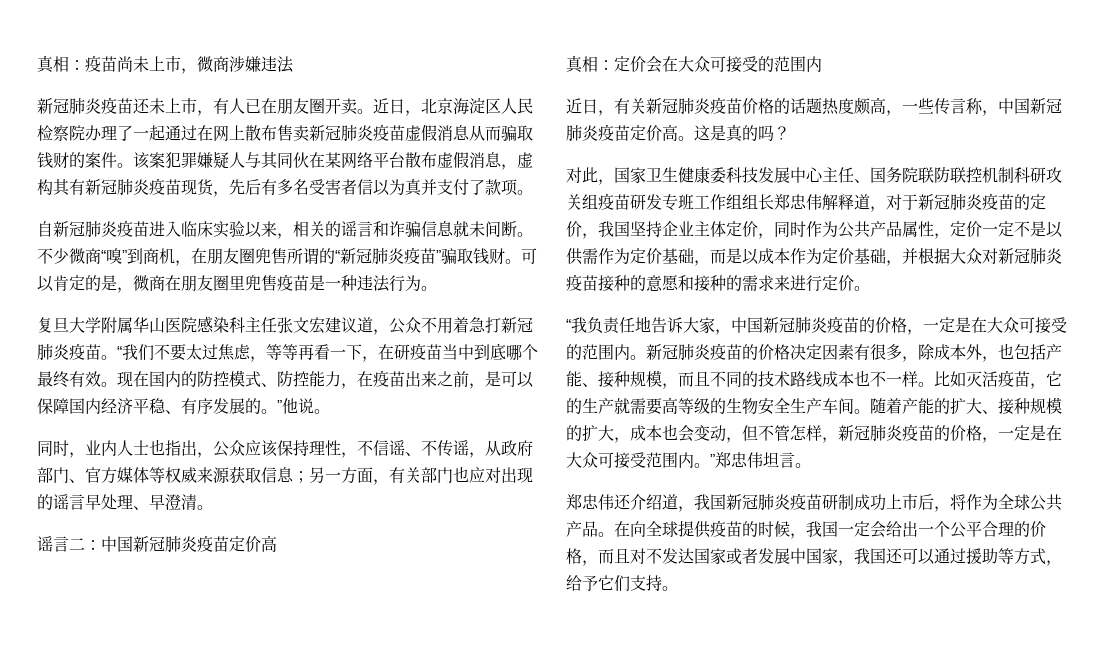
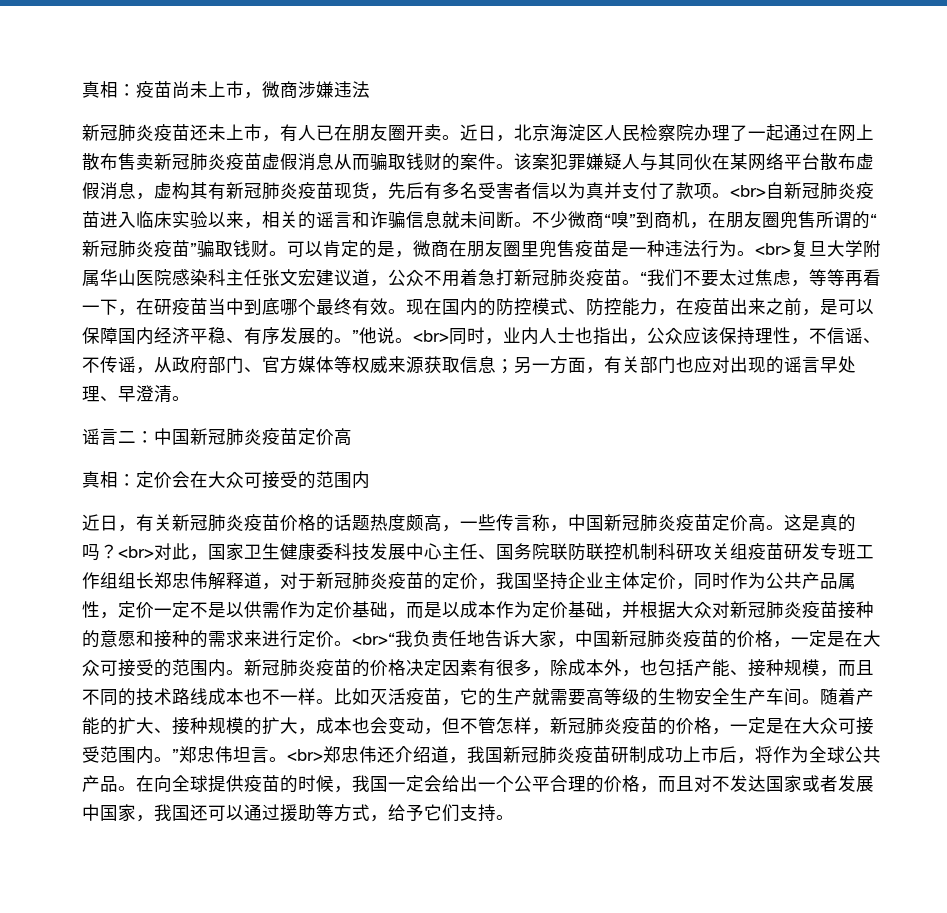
- 该案犯罪嫌疑人与其同伙在某网络平台散布虚假消息，虚构其有新冠肺炎疫苗现货，先后有多名受害者信以为真并支付了款项。
- 自新冠肺炎疫苗进入临床实验以来，相关的谣言和诈骗信息就未间断。
+ 该案犯罪嫌疑人与其同伙在某网络平台散布虚假消息，虚构其有新冠肺炎疫苗现货，先后有多名受害者信以为真并支付了款项。<br>自新冠肺炎疫苗进入临床实验以来，相关的谣言和诈骗信息就未间断。
- 可以肯定的是，微商在朋友圈里兜售疫苗是一种违法行为。
- 复旦大学附属华山医院感染科主任张文宏建议道，公众不用着急打新冠肺炎疫苗。
+ 可以肯定的是，微商在朋友圈里兜售疫苗是一种违法行为。<br>复旦大学附属华山医院感染科主任张文宏建议道，公众不用着急打新冠肺炎疫苗。
- 现在国内的防控模式、防控能力，在疫苗出来之前，是可以保障国内经济平稳、有序发展的。”他说。
- 同时，业内人士也指出，公众应该保持理性，不信谣、不传谣，从政府部门、官方媒体等权威来源获取信息；另一方面，有关部门也应对出现的谣言早处理、早澄清。
+ 现在国内的防控模式、防控能力，在疫苗出来之前，是可以保障国内经济平稳、有序发展的。”他说。<br>同时，业内人士也指出，公众应该保持理性，不信谣、不传谣，从政府部门、官方媒体等权威来源获取信息；另一方面，有关部门也应对出现的谣言早处理、早澄清。
- 这是真的吗？
- 对此，国家卫生健康委科技发展中心主任、国务院联防联控机制科研攻关组疫苗研发专班工作组组长郑忠伟解释道，对于新冠肺炎疫苗的定价，我国坚持企业主体定价，同时作为公共产品属性，定价一定不是以供需作为定价基础，而是以成本作为定价基础，并根据大众对新冠肺炎疫苗接种的意愿和接种的需求来进行定价。
- “我负责任地告诉大家，中国新冠肺炎疫苗的价格，一定是在大众可接受的范围内。
+ 这是真的吗？<br>对此，国家卫生健康委科技发展中心主任、国务院联防联控机制科研攻关组疫苗研发专班工作组组长郑忠伟解释道，对于新冠肺炎疫苗的定价，我国坚持企业主体定价，同时作为公共产品属性，定价一定不是以供需作为定价基础，而是以成本作为定价基础，并根据大众对新冠肺炎疫苗接种的意愿和接种的需求来进行定价。<br>“我负责任地告诉大家，中国新冠肺炎疫苗的价格，一定是在大众可接受的范围内。
- 随着产能的扩大、接种规模的扩大，成本也会变动，但不管怎样，新冠肺炎疫苗的价格，一定是在大众可接受范围内。”郑忠伟坦言。
- 郑忠伟还介绍道，我国新冠肺炎疫苗研制成功上市后，将作为全球公共产品。
+ 随着产能的扩大、接种规模的扩大，成本也会变动，但不管怎样，新冠肺炎疫苗的价格，一定是在大众可接受范围内。”郑忠伟坦言。<br>郑忠伟还介绍道，我国新冠肺炎疫苗研制成功上市后，将作为全球公共产品。

